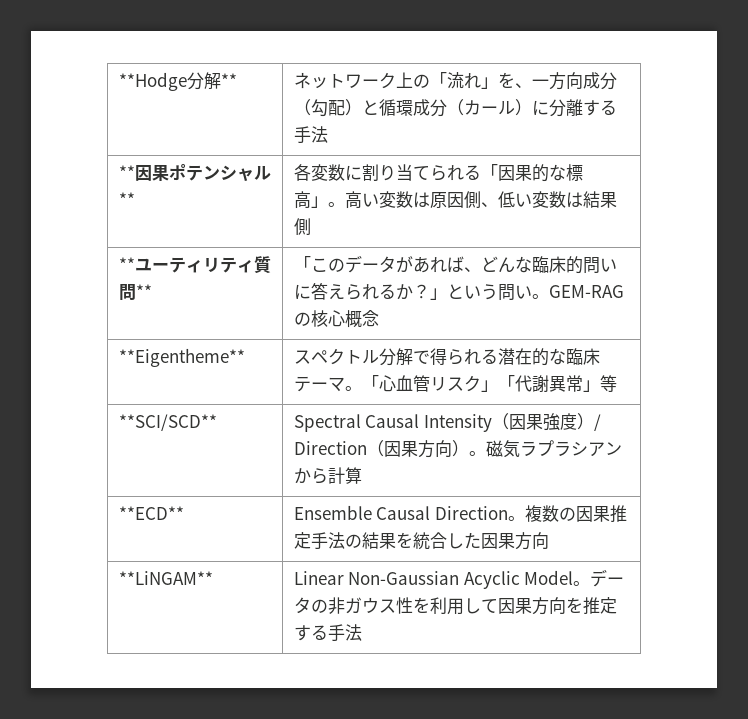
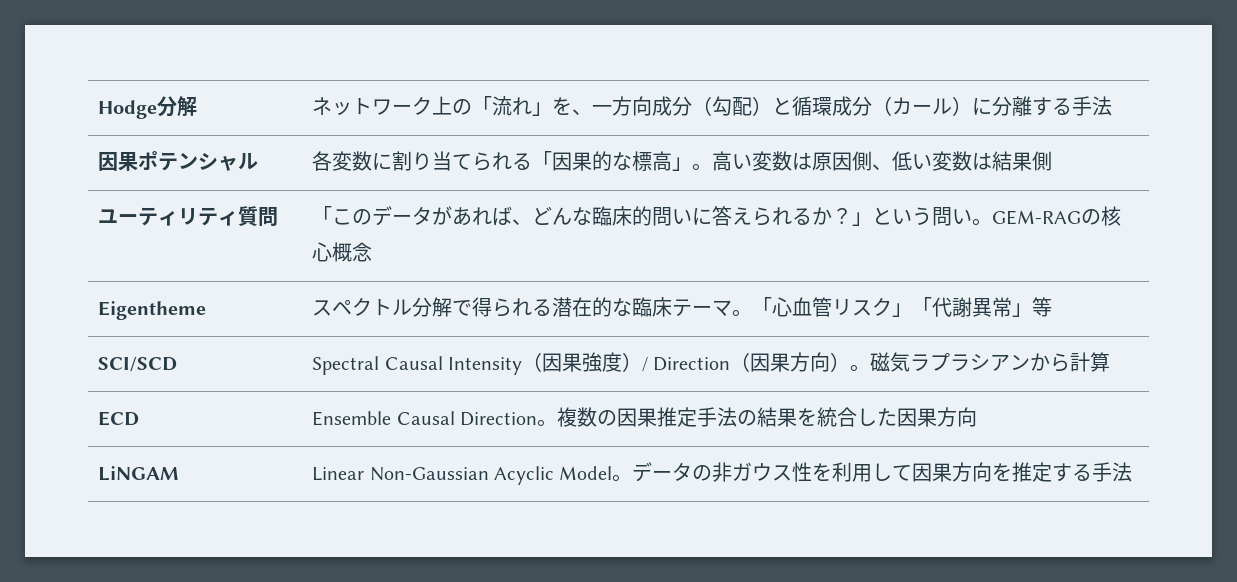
- **Hodge分解** | ネットワーク上の「流れ」を、一方向成分（勾配）と循環成分（カール）に分離する手法
+ Hodge分解 | ネットワーク上の「流れ」を、一方向成分（勾配）と循環成分（カール）に分離する手法
- **因果ポテンシャル** | 各変数に割り当てられる「因果的な標高」。高い変数は原因側、低い変数は結果側
+ 因果ポテンシャル | 各変数に割り当てられる「因果的な標高」。高い変数は原因側、低い変数は結果側
- **ユーティリティ質問** | 「このデータがあれば、どんな臨床的問いに答えられるか？」という問い。GEM-RAGの核心概念
+ ユーティリティ質問 | 「このデータがあれば、どんな臨床的問いに答えられるか？」という問い。GEM-RAGの核心概念
- **Eigentheme** | スペクトル分解で得られる潜在的な臨床テーマ。「心血管リスク」「代謝異常」等
+ Eigentheme | スペクトル分解で得られる潜在的な臨床テーマ。「心血管リスク」「代謝異常」等
- **SCI/SCD** | Spectral Causal Intensity（因果強度）/ Direction（因果方向）。磁気ラプラシアンから計算
+ SCI/SCD | Spectral Causal Intensity（因果強度）/ Direction（因果方向）。磁気ラプラシアンから計算
- **ECD** | Ensemble Causal Direction。複数の因果推定手法の結果を統合した因果方向
+ ECD | Ensemble Causal Direction。複数の因果推定手法の結果を統合した因果方向
- **LiNGAM** | Linear Non-Gaussian Acyclic Model。データの非ガウス性を利用して因果方向を推定する手法
+ LiNGAM | Linear Non-Gaussian Acyclic Model。データの非ガウス性を利用して因果方向を推定する手法

